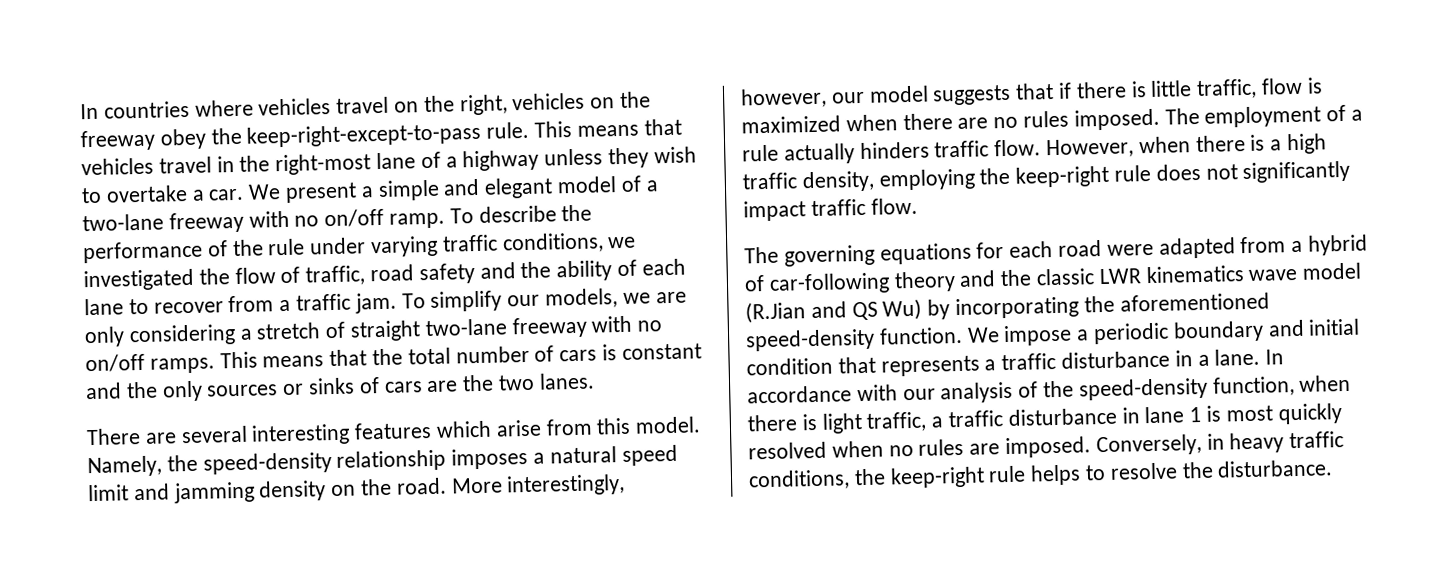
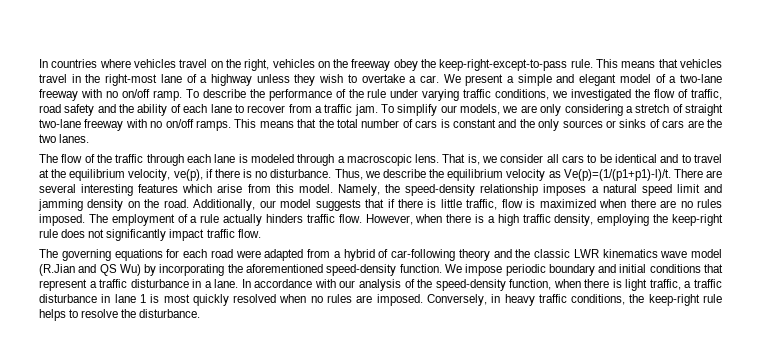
+ The flow of the traffic through each lane is modeled through a macroscopic lens. That is, we consider all cars to be identical and to travel at the equilibrium velocity, ve(p), if there is no disturbance. Thus, we describe the equilibrium velocity as Ve(p)=(1/(p1+p1)-l)/t.
- More interestingly, however, our model suggests that if there is little traffic, flow is maximized when there are no rules imposed.
+ Additionally, our model suggests that if there is little traffic, flow is maximized when there are no rules imposed.
- We impose a periodic boundary and initial condition that represents a traffic disturbance in a lane.
+ We impose periodic boundary and initial conditions that represent a traffic disturbance in a lane.

